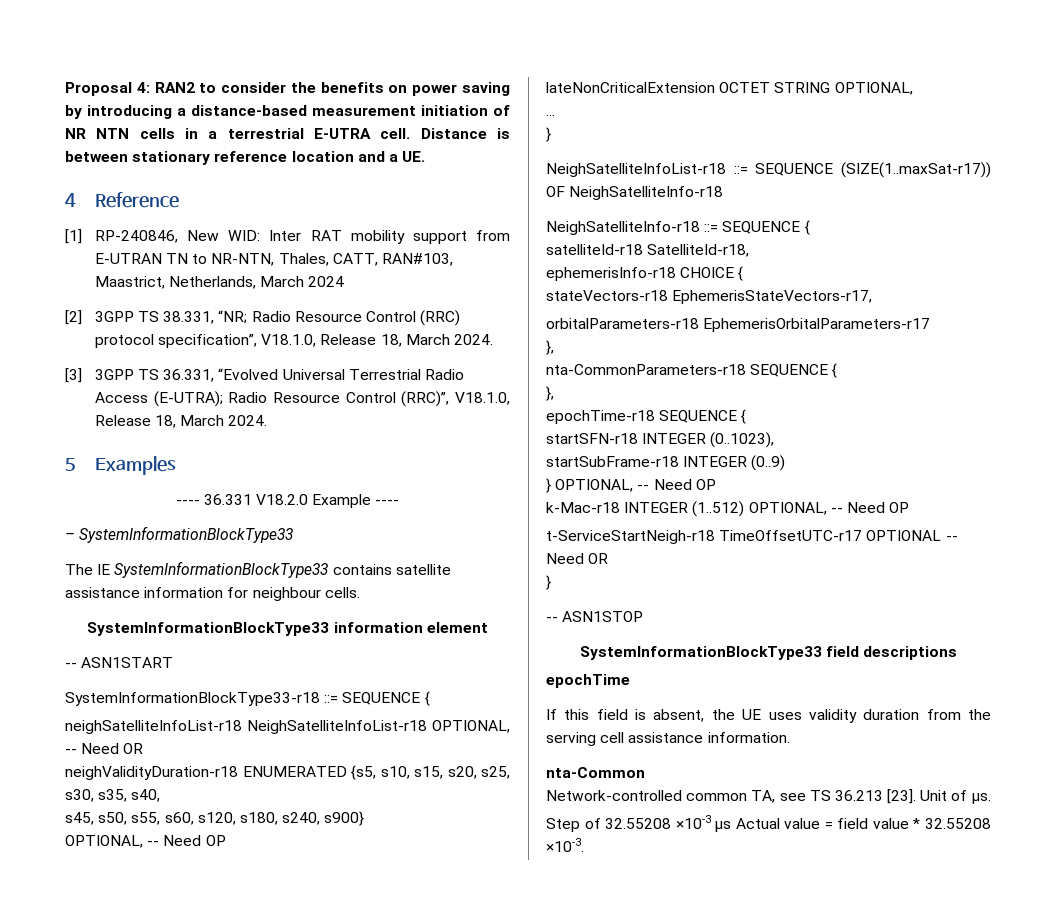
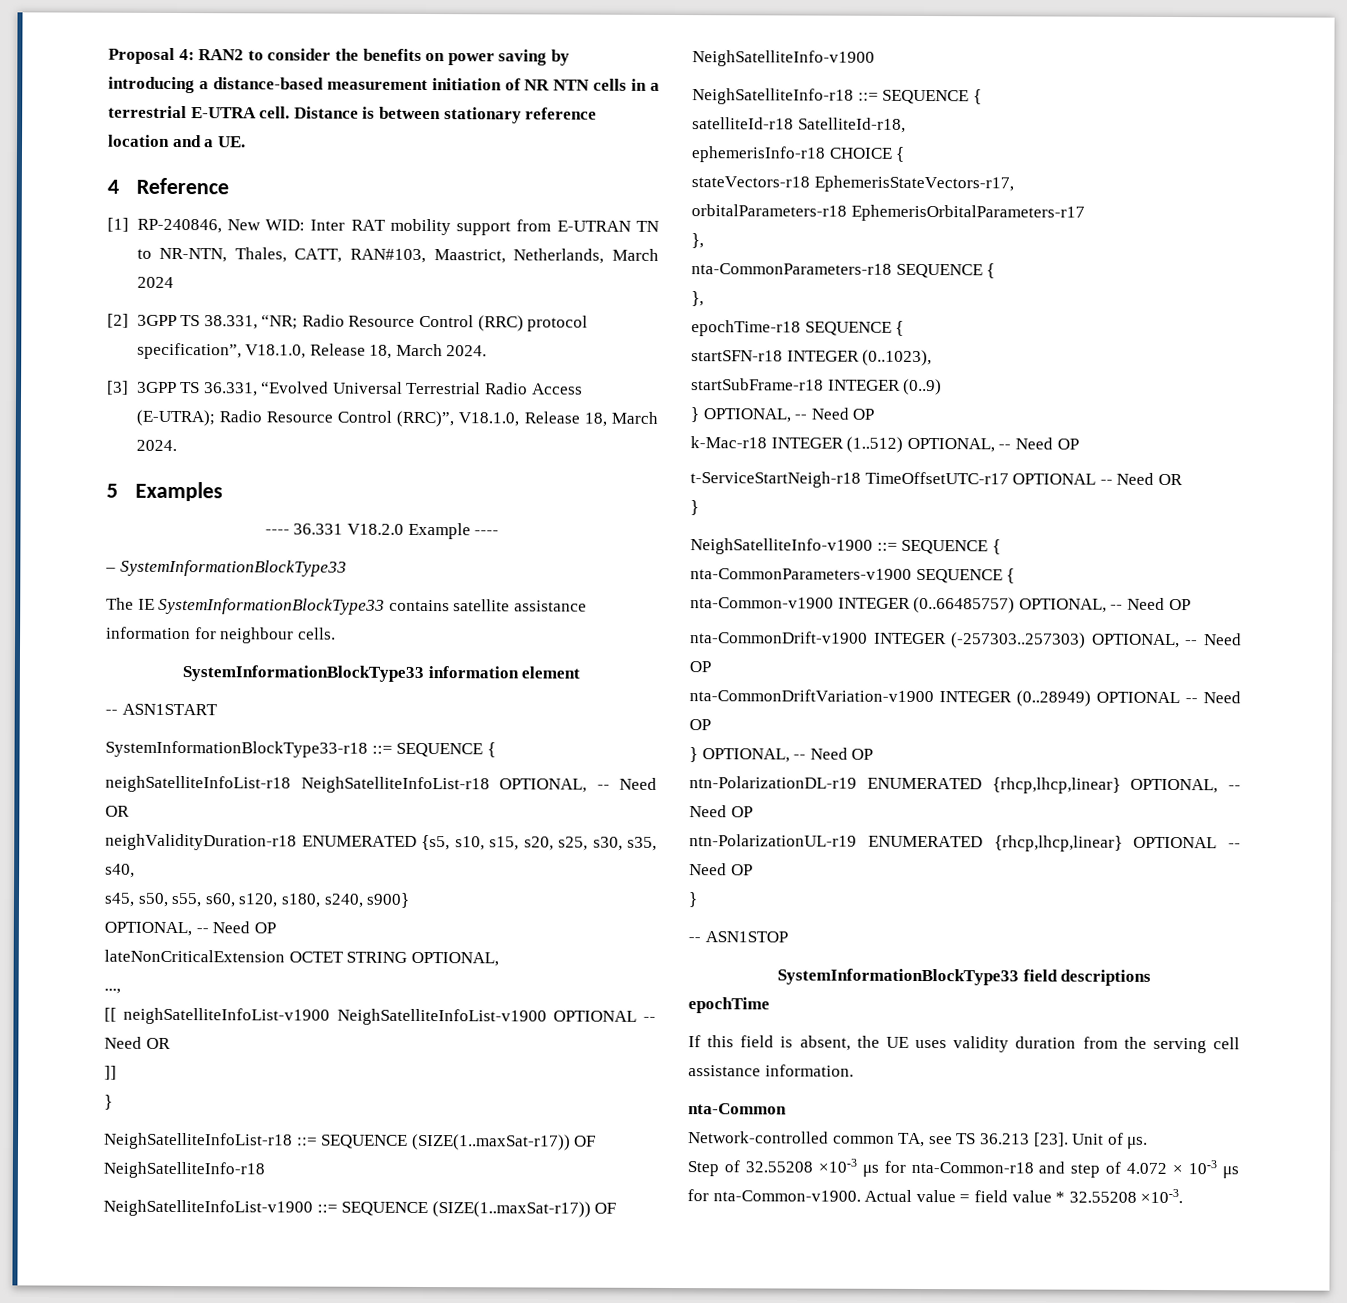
- ...
+ ...,
+ [[ neighSatelliteInfoList-v1900 NeighSatelliteInfoList-v1900 OPTIONAL -- Need OR
+ ]]
+ NeighSatelliteInfoList-v1900 ::= SEQUENCE (SIZE(1..maxSat-r17)) OF NeighSatelliteInfo-v1900
+ NeighSatelliteInfo-v1900 ::= SEQUENCE {
+ nta-CommonParameters-v1900 SEQUENCE {
+ nta-Common-v1900 INTEGER (0..66485757) OPTIONAL, -- Need OP
+ nta-CommonDrift-v1900 INTEGER (-257303..257303) OPTIONAL, -- Need OP
+ nta-CommonDriftVariation-v1900 INTEGER (0..28949) OPTIONAL -- Need OP
+ } OPTIONAL, -- Need OP
+ ntn-PolarizationDL-r19 ENUMERATED {rhcp,lhcp,linear} OPTIONAL, -- Need OP
+ ntn-PolarizationUL-r19 ENUMERATED {rhcp,lhcp,linear} OPTIONAL -- Need OP
+ }
- Step of 32.55208 ×10-3 μs Actual value = field value * 32.55208 ×10-3.
+ Step of 32.55208 ×10-3 μs for nta-Common-r18 and step of 4.072 × 10-3 μs for nta-Common-v1900. Actual value = field value * 32.55208 ×10-3.

